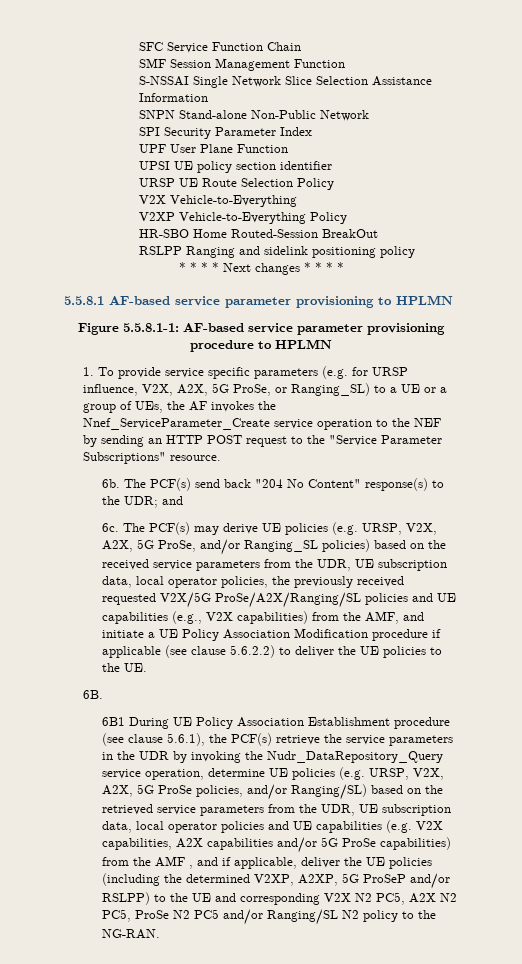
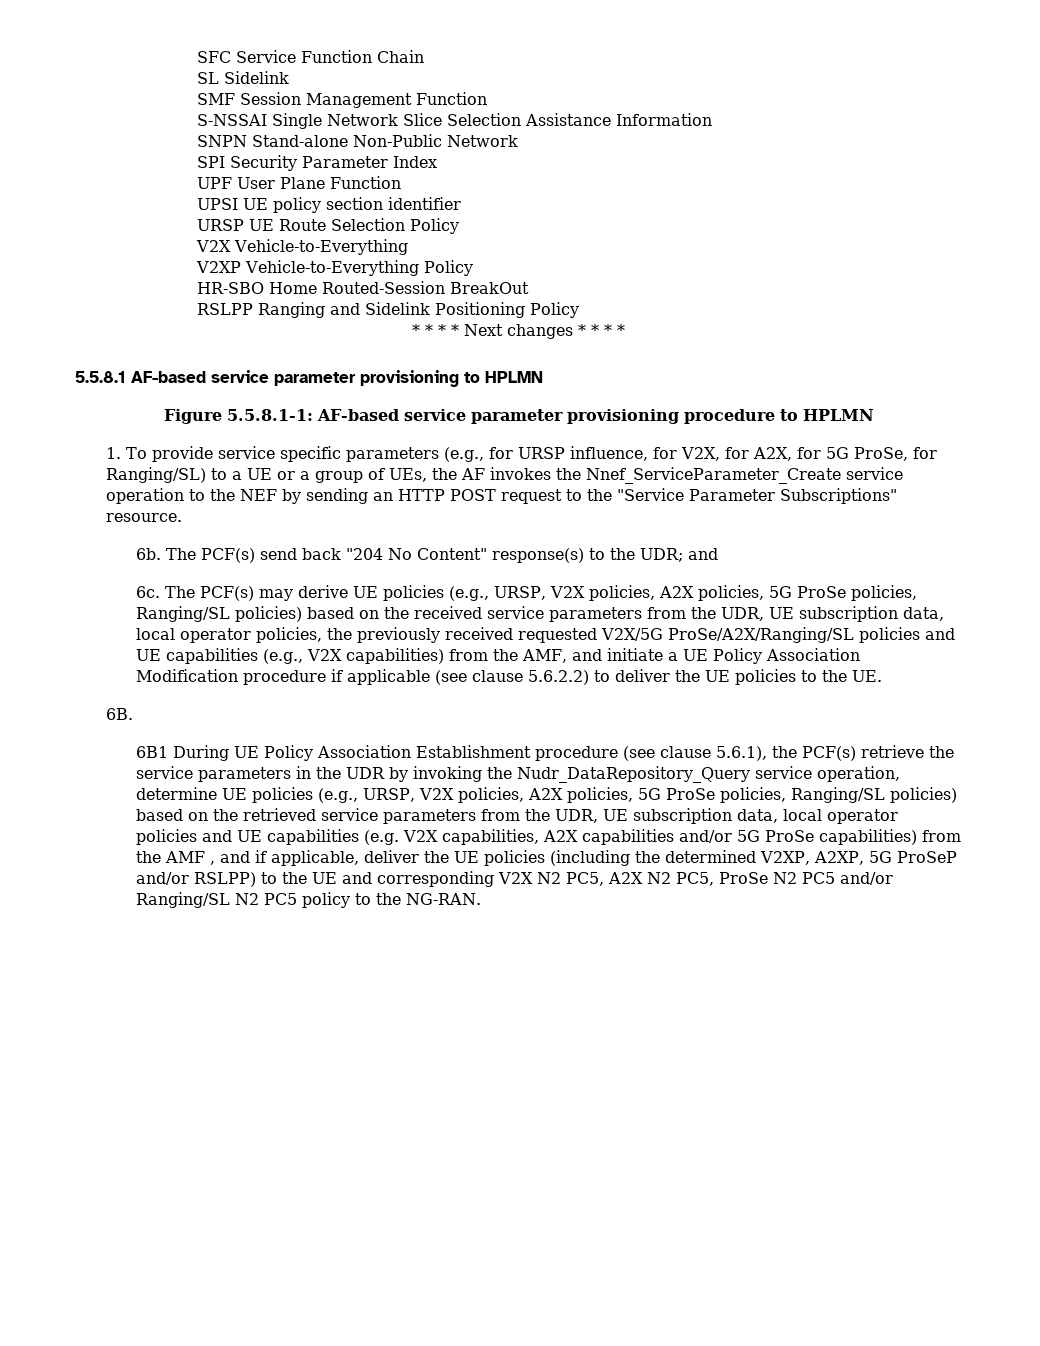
+ SL Sidelink
- RSLPP Ranging and sidelink positioning policy
+ RSLPP Ranging and Sidelink Positioning Policy
- 1. To provide service specific parameters (e.g. for URSP influence, V2X, A2X, 5G ProSe, or Ranging_SL) to a UE or a group of UEs, the AF invokes the Nnef_ServiceParameter_Create service operation to the NEF by sending an HTTP POST request to the "Service Parameter Subscriptions" resource.
+ 1. To provide service specific parameters (e.g., for URSP influence, for V2X, for A2X, for 5G ProSe, for Ranging/SL) to a UE or a group of UEs, the AF invokes the Nnef_ServiceParameter_Create service operation to the NEF by sending an HTTP POST request to the "Service Parameter Subscriptions" resource.
- The PCF(s) may derive UE policies (e.g. URSP, V2X, A2X, 5G ProSe, and/or Ranging_SL policies) based on the received service parameters from the UDR, UE subscription data, local operator policies, the previously received requested V2X/5G ProSe/A2X/Ranging/SL policies and UE capabilities (e.g., V2X capabilities) from the AMF, and initiate a UE Policy Association Modification procedure if applicable (see clause 5.6.2.2) to deliver the UE policies to the UE.
+ The PCF(s) may derive UE policies (e.g., URSP, V2X policies, A2X policies, 5G ProSe policies, Ranging/SL policies) based on the received service parameters from the UDR, UE subscription data, local operator policies, the previously received requested V2X/5G ProSe/A2X/Ranging/SL policies and UE capabilities (e.g., V2X capabilities) from the AMF, and initiate a UE Policy Association Modification procedure if applicable (see clause 5.6.2.2) to deliver the UE policies to the UE.
- 6B1 During UE Policy Association Establishment procedure (see clause 5.6.1), the PCF(s) retrieve the service parameters in the UDR by invoking the Nudr_DataRepository_Query service operation, determine UE policies (e.g. URSP, V2X, A2X, 5G ProSe policies, and/or Ranging/SL) based on the retrieved service parameters from the UDR, UE subscription data, local operator policies and UE capabilities (e.g. V2X capabilities, A2X capabilities and/or 5G ProSe capabilities) from the AMF , and if applicable, deliver the UE policies (including the determined V2XP, A2XP, 5G ProSeP and/or RSLPP) to the UE and corresponding V2X N2 PC5, A2X N2 PC5, ProSe N2 PC5 and/or Ranging/SL N2 policy to the NG-RAN.
+ 6B1 During UE Policy Association Establishment procedure (see clause 5.6.1), the PCF(s) retrieve the service parameters in the UDR by invoking the Nudr_DataRepository_Query service operation, determine UE policies (e.g., URSP, V2X policies, A2X policies, 5G ProSe policies, Ranging/SL policies) based on the retrieved service parameters from the UDR, UE subscription data, local operator policies and UE capabilities (e.g. V2X capabilities, A2X capabilities and/or 5G ProSe capabilities) from the AMF , and if applicable, deliver the UE policies (including the determined V2XP, A2XP, 5G ProSeP and/or RSLPP) to the UE and corresponding V2X N2 PC5, A2X N2 PC5, ProSe N2 PC5 and/or Ranging/SL N2 PC5 policy to the NG-RAN.

